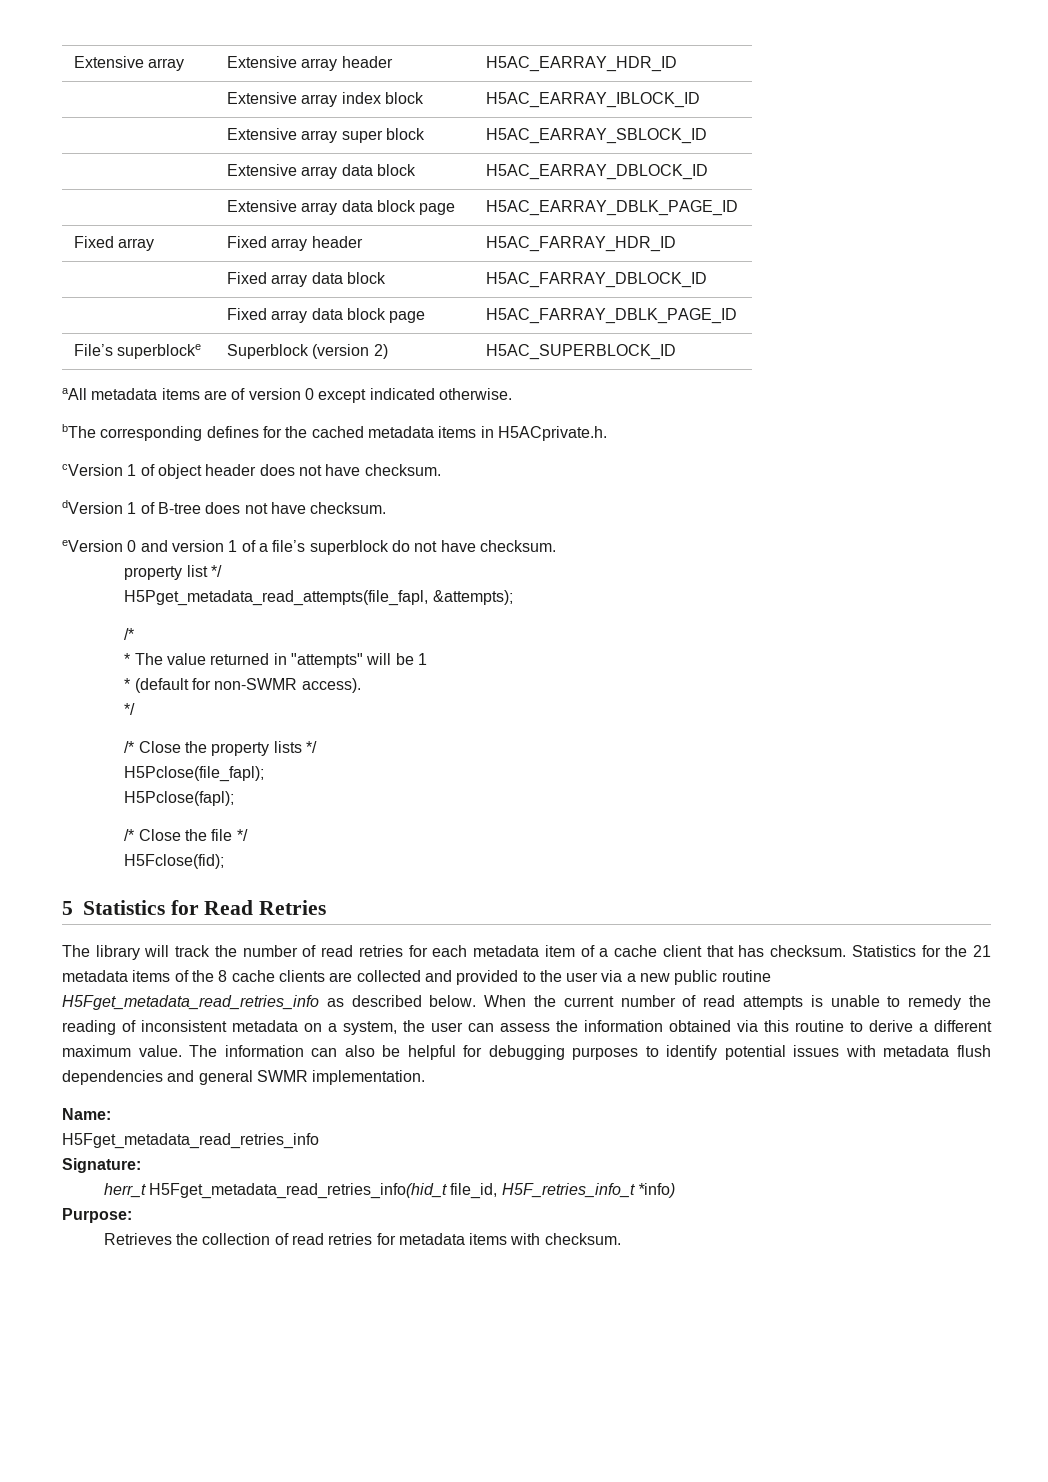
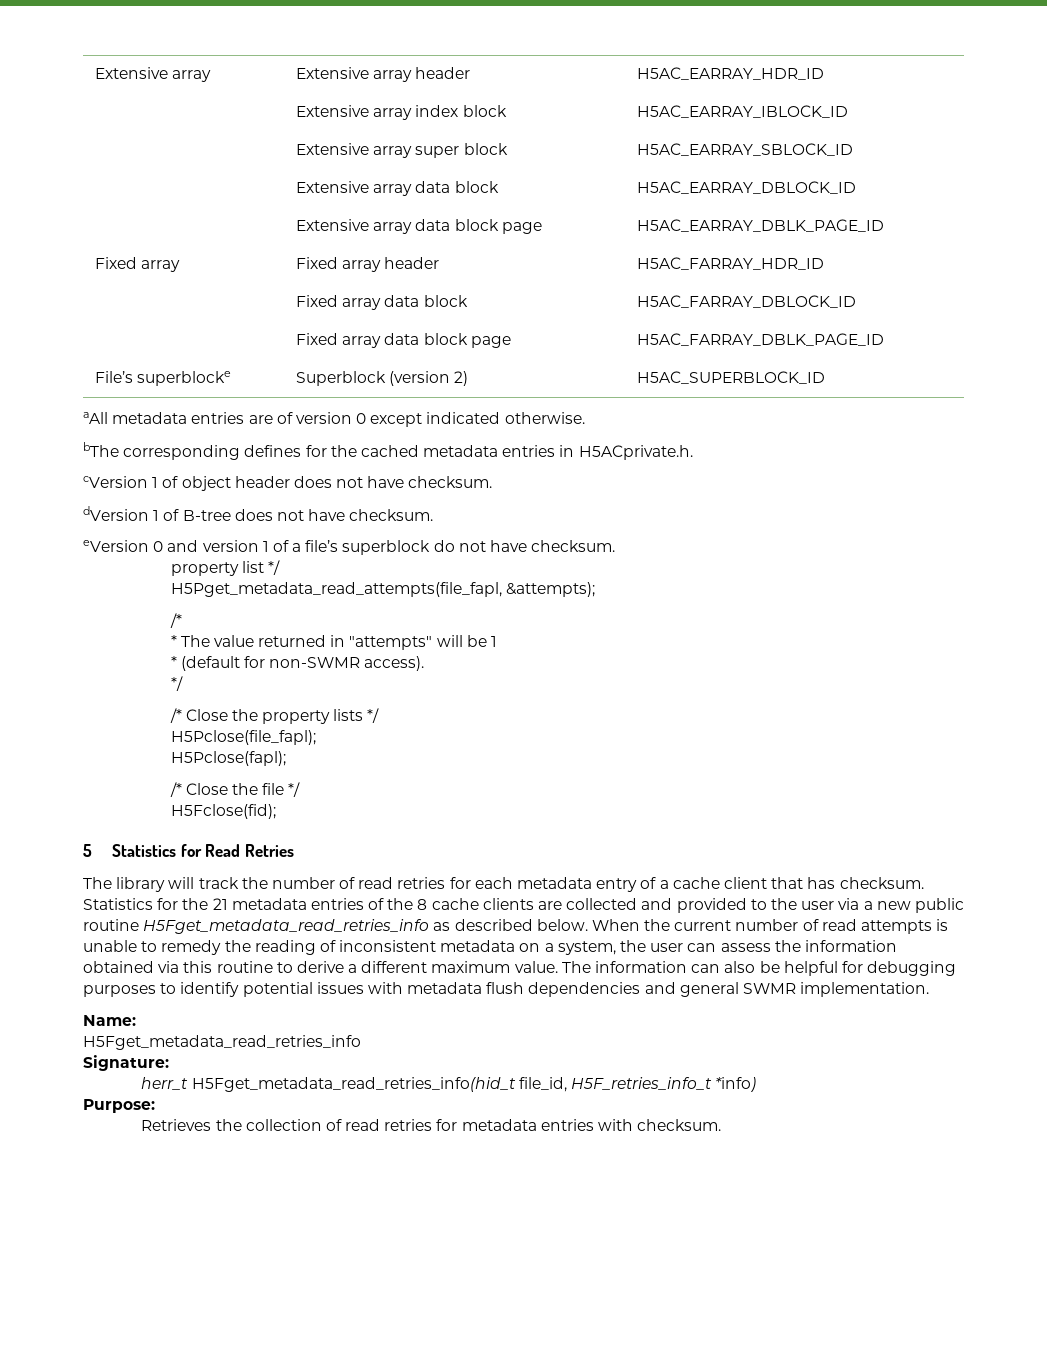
- aAll metadata items are of version 0 except indicated otherwise.
+ aAll metadata entries are of version 0 except indicated otherwise.
- bThe corresponding defines for the cached metadata items in H5ACprivate.h.
+ bThe corresponding defines for the cached metadata entries in H5ACprivate.h.
- The library will track the number of read retries for each metadata item of a cache client that has checksum.
+ The library will track the number of read retries for each metadata entry of a cache client that has checksum.
- Statistics for the 21 metadata items of the 8 cache clients are collected and provided to the user via a new public routine H5Fget_metadata_read_retries_info as described below.
+ Statistics for the 21 metadata entries of the 8 cache clients are collected and provided to the user via a new public routine H5Fget_metadata_read_retries_info as described below.
- Retrieves the collection of read retries for metadata items with checksum.
+ Retrieves the collection of read retries for metadata entries with checksum.

